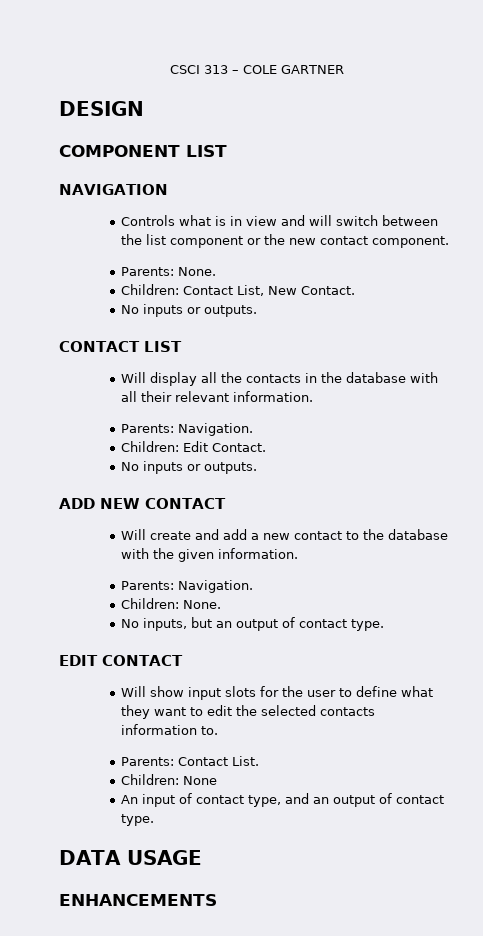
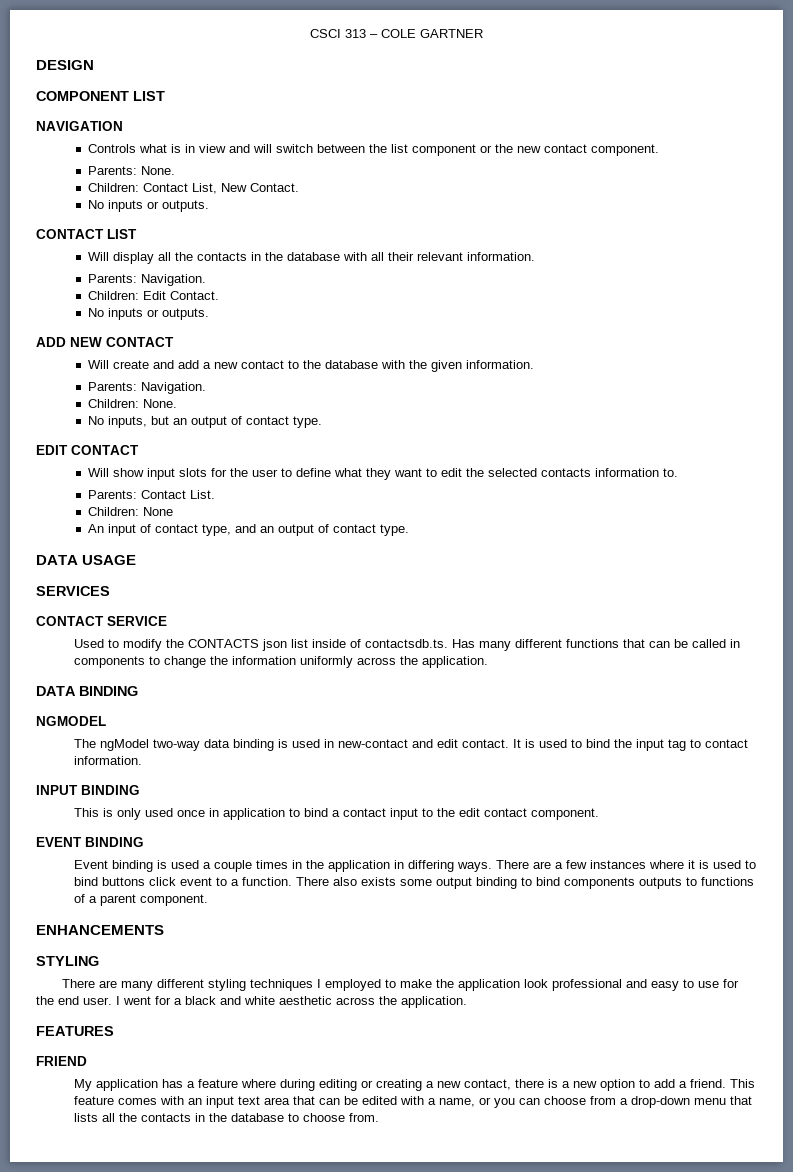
+ SERVICES
+ CONTACT SERVICE
+ Used to modify the CONTACTS json list inside of contactsdb.ts. Has many different functions that can be called in components to change the information uniformly across the application.
+ DATA BINDING
+ NGMODEL
+ The ngModel two-way data binding is used in new-contact and edit contact. It is used to bind the input tag to contact information.
+ INPUT BINDING
+ This is only used once in application to bind a contact input to the edit contact component.
+ EVENT BINDING
+ Event binding is used a couple times in the application in differing ways. There are a few instances where it is used to bind buttons click event to a function. There also exists some output binding to bind components outputs to functions of a parent component.
  ENHANCEMENTS
+ STYLING
+ There are many different styling techniques I employed to make the application look professional and easy to use for the end user. I went for a black and white aesthetic across the application.
+ FEATURES
+ FRIEND
+ My application has a feature where during editing or creating a new contact, there is a new option to add a friend. This feature comes with an input text area that can be edited with a name, or you can choose from a drop-down menu that lists all the contacts in the database to choose from.

